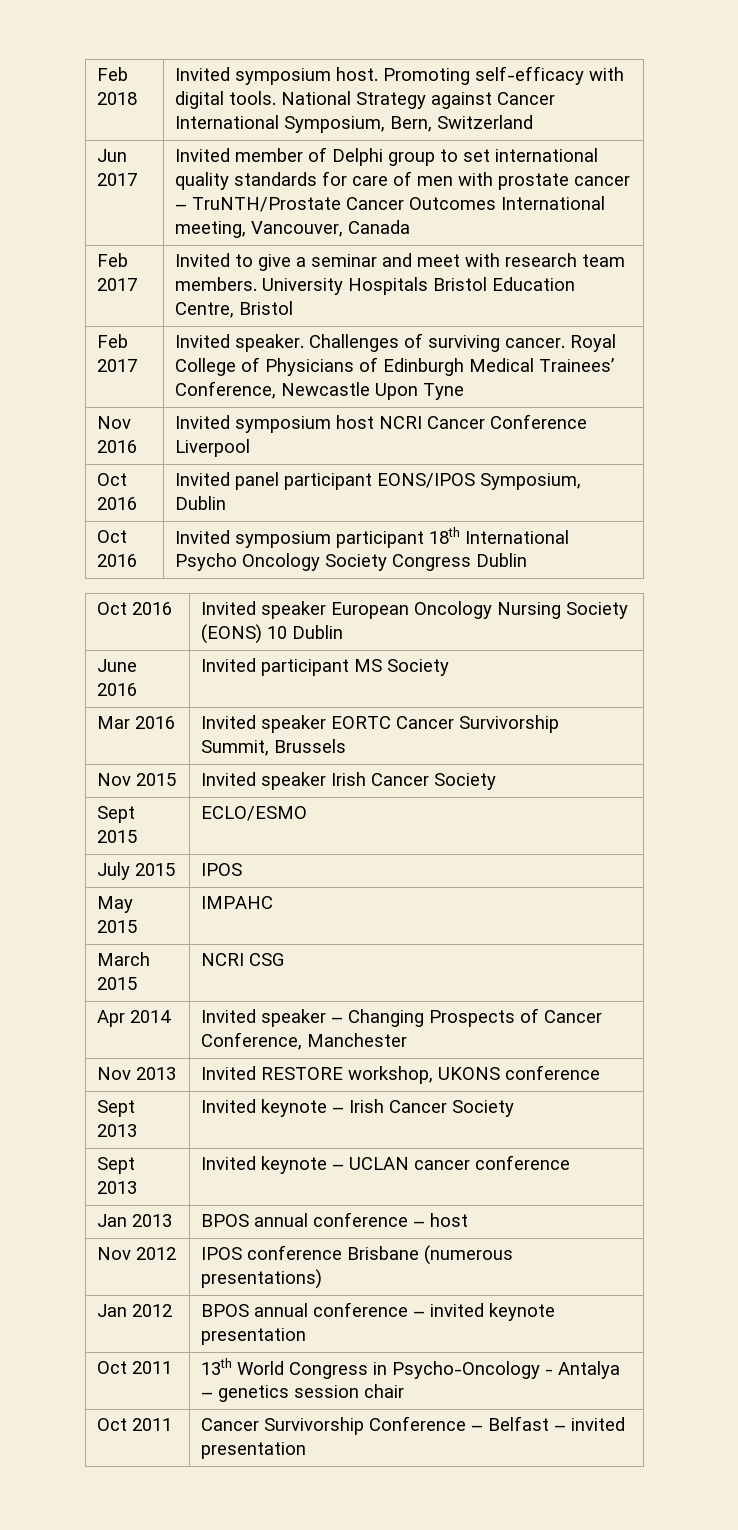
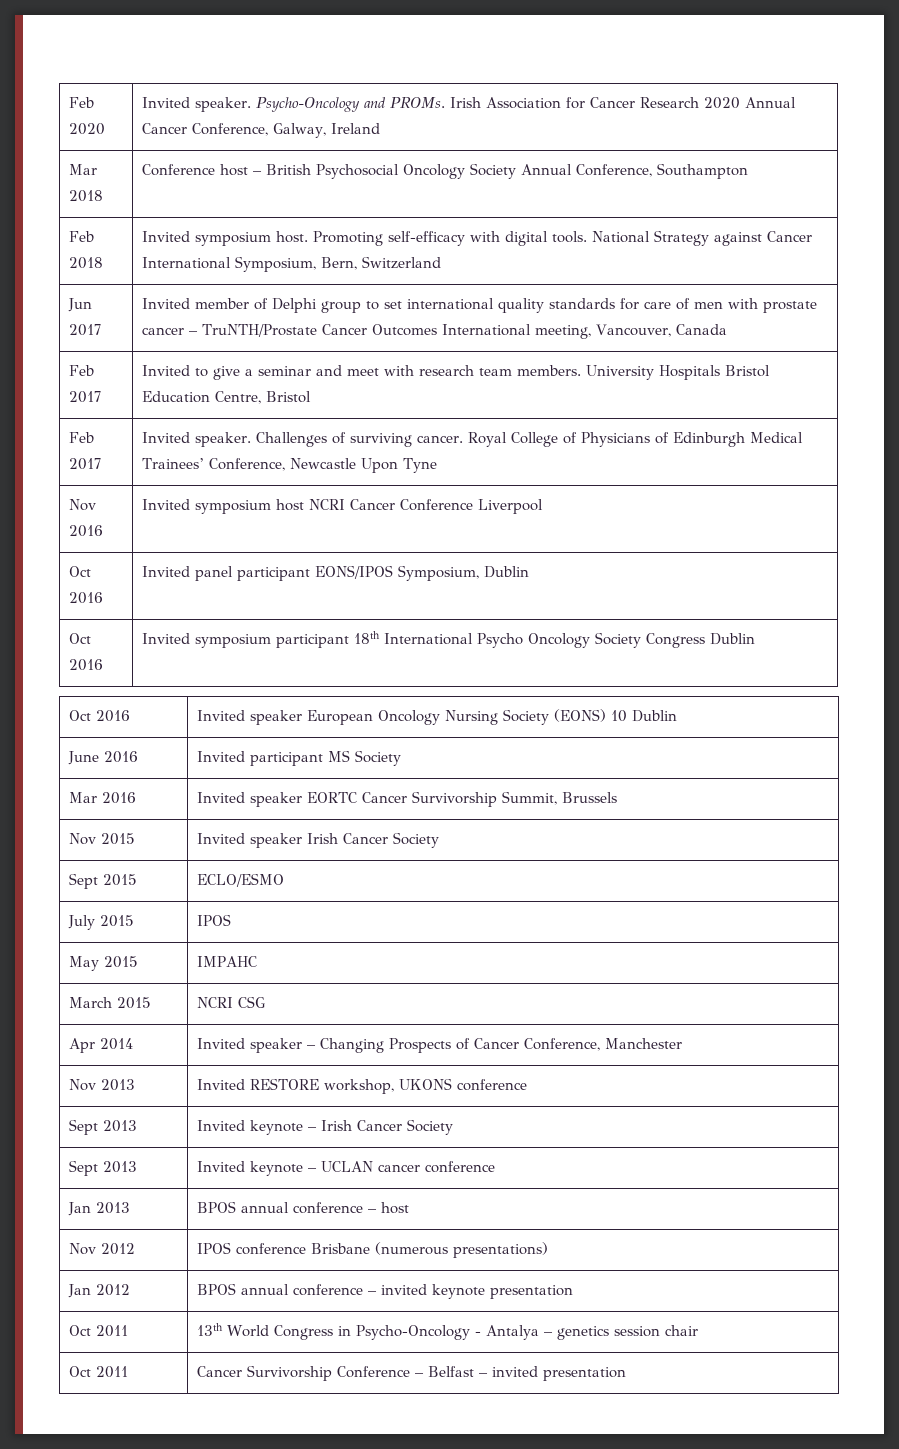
+ Feb 2020 | Invited speaker. Psycho-Oncology and PROMs. Irish Association for Cancer Research 2020 Annual Cancer Conference, Galway, Ireland
+ Mar 2018 | Conference host – British Psychosocial Oncology Society Annual Conference, Southampton

